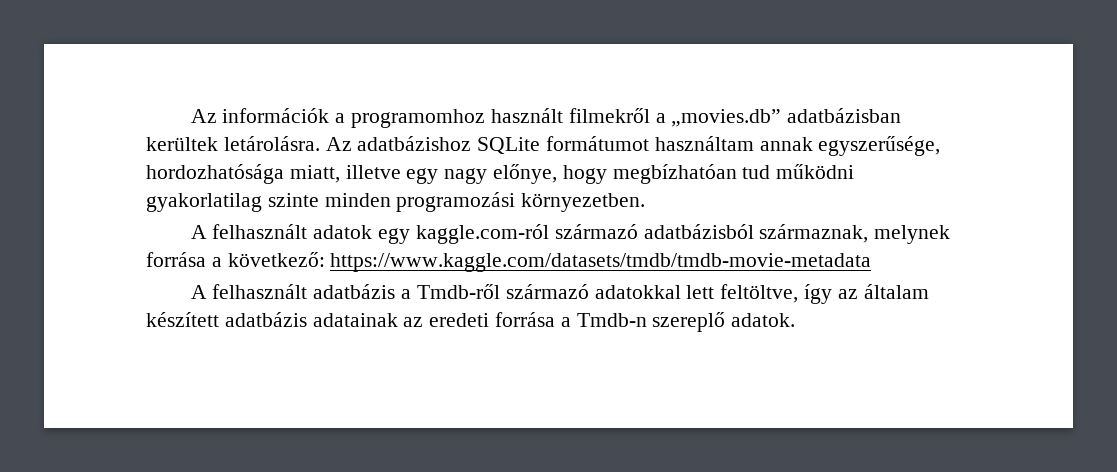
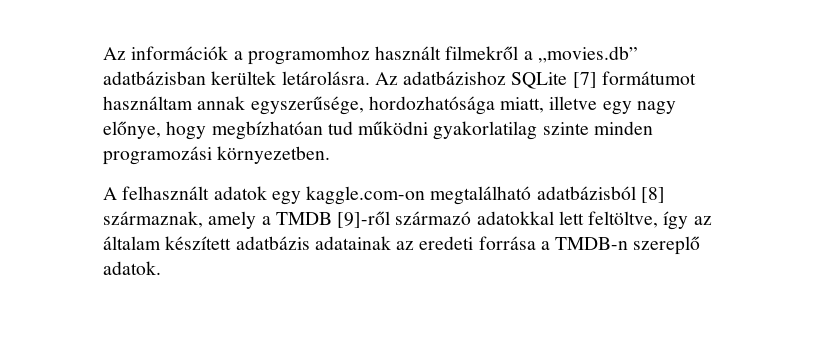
- Az adatbázishoz SQLite formátumot használtam annak egyszerűsége, hordozhatósága miatt, illetve egy nagy előnye, hogy megbízhatóan tud működni gyakorlatilag szinte minden programozási környezetben.
+ Az adatbázishoz SQLite [7] formátumot használtam annak egyszerűsége, hordozhatósága miatt, illetve egy nagy előnye, hogy megbízhatóan tud működni gyakorlatilag szinte minden programozási környezetben.
- A felhasznált adatok egy kaggle.com-ról származó adatbázisból származnak, melynek forrása a következő: https://www.kaggle.com/datasets/tmdb/tmdb-movie-metadata
- A felhasznált adatbázis a Tmdb-ről származó adatokkal lett feltöltve, így az általam készített adatbázis adatainak az eredeti forrása a Tmdb-n szereplő adatok.
+ A felhasznált adatok egy kaggle.com-on megtalálható adatbázisból [8] származnak, amely a TMDB [9]-ről származó adatokkal lett feltöltve, így az általam készített adatbázis adatainak az eredeti forrása a TMDB-n szereplő adatok.

